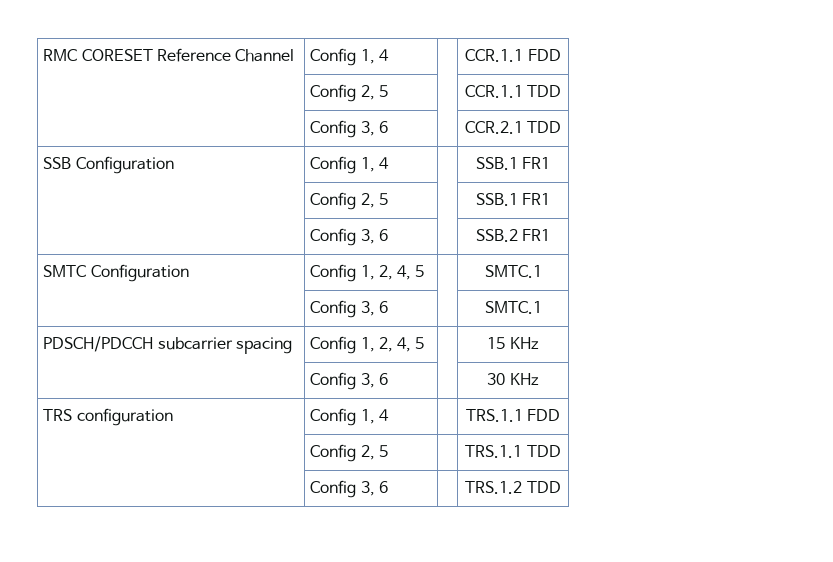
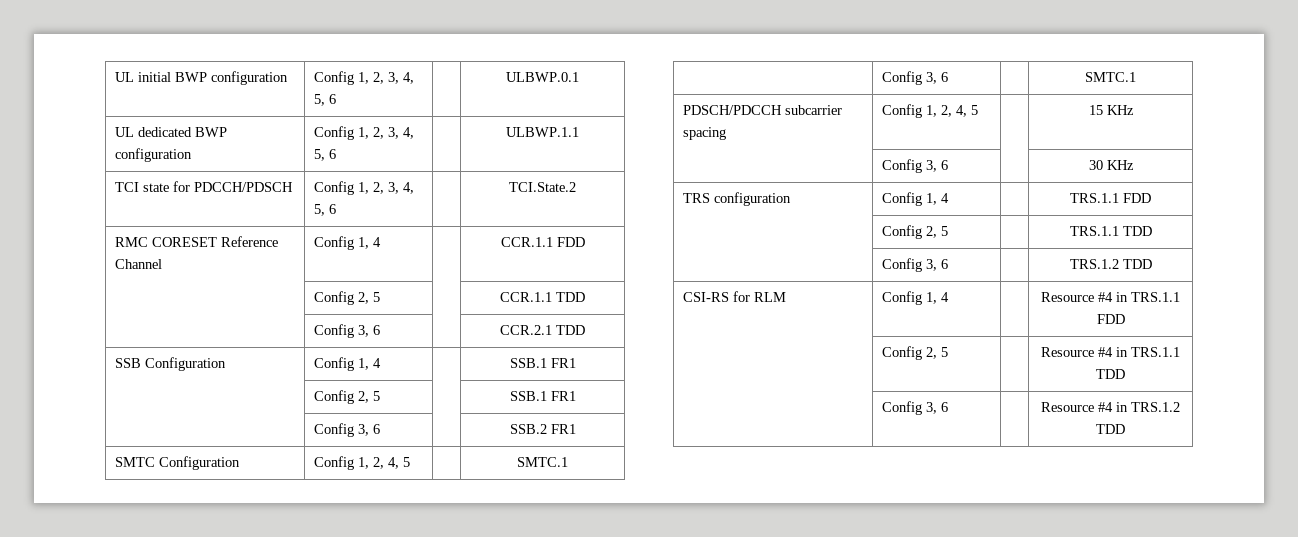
+ UL initial BWP configuration | Config 1, 2, 3, 4, 5, 6 | | ULBWP.0.1
+ UL dedicated BWP configuration | Config 1, 2, 3, 4, 5, 6 | | ULBWP.1.1
+ TCI state for PDCCH/PDSCH | Config 1, 2, 3, 4, 5, 6 | | TCI.State.2
+ CSI-RS for RLM | Config 1, 4 | | Resource #4 in TRS.1.1 FDD
+ | Config 2, 5 | | Resource #4 in TRS.1.1 TDD
+ | Config 3, 6 | | Resource #4 in TRS.1.2 TDD

